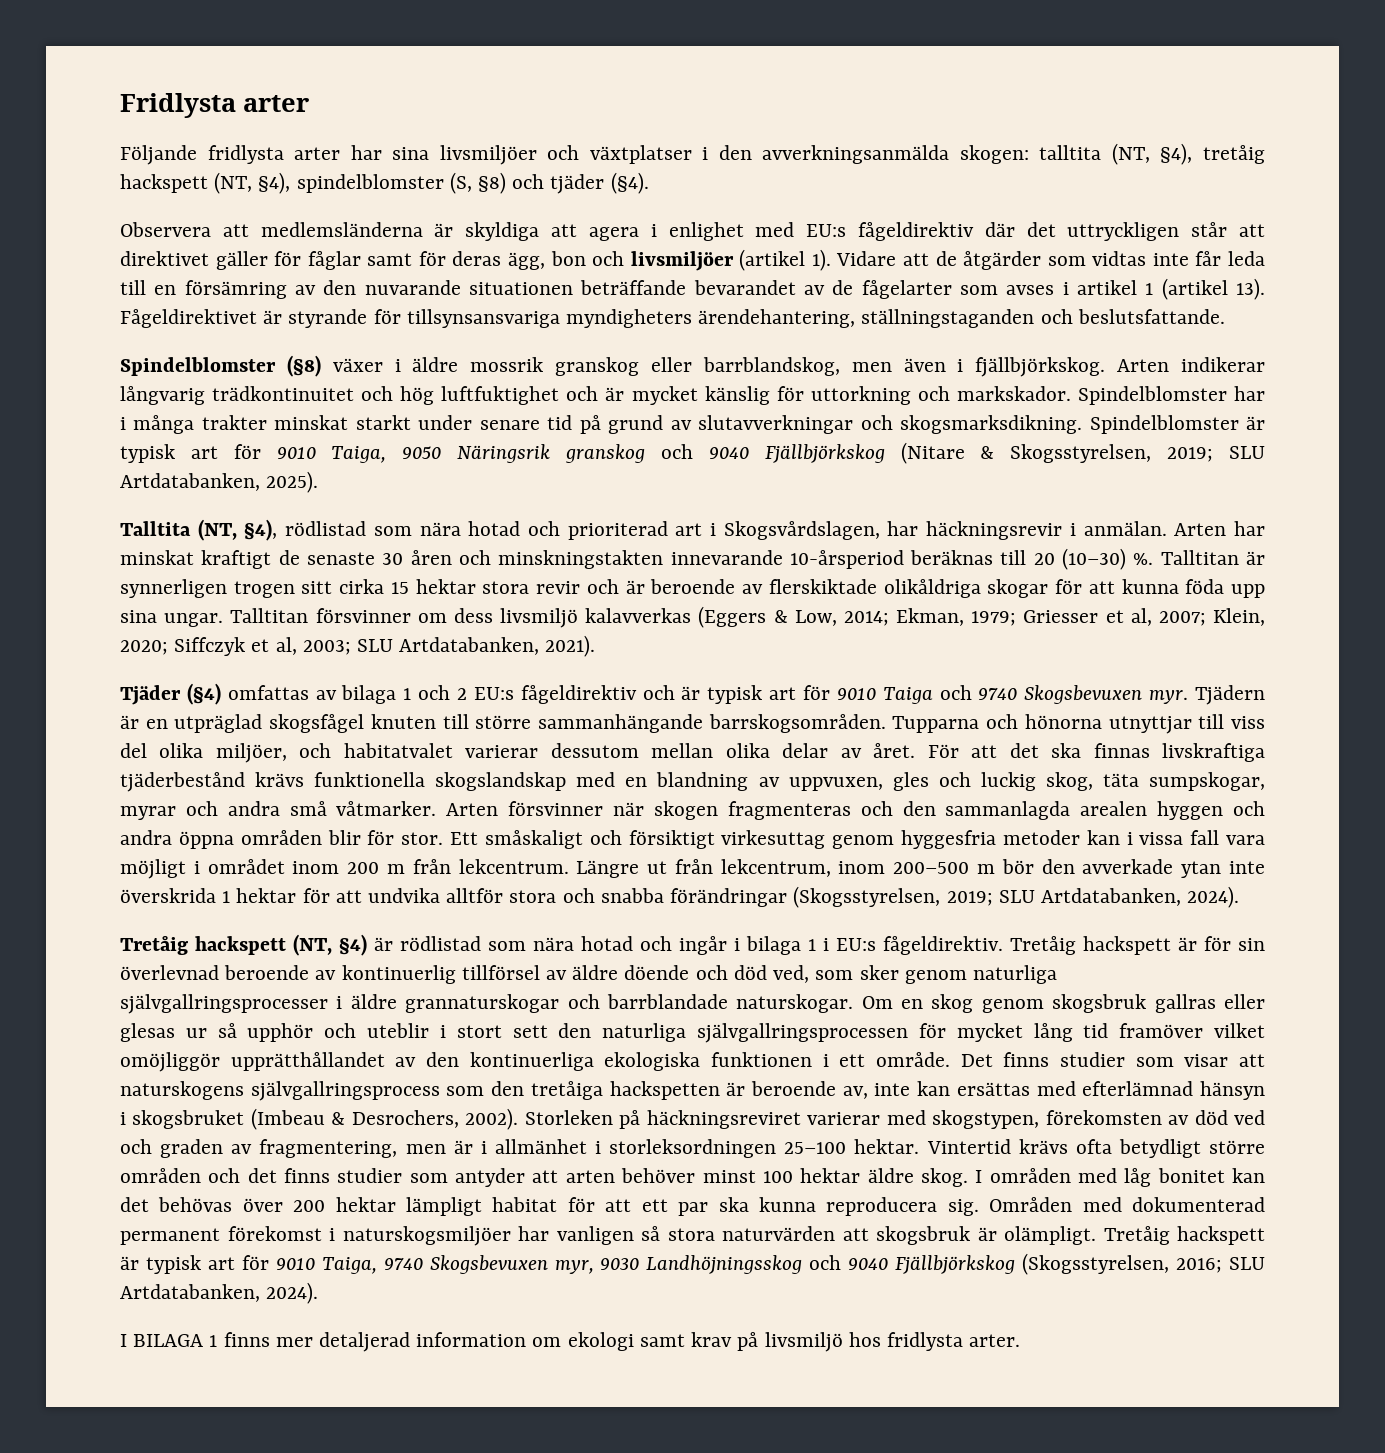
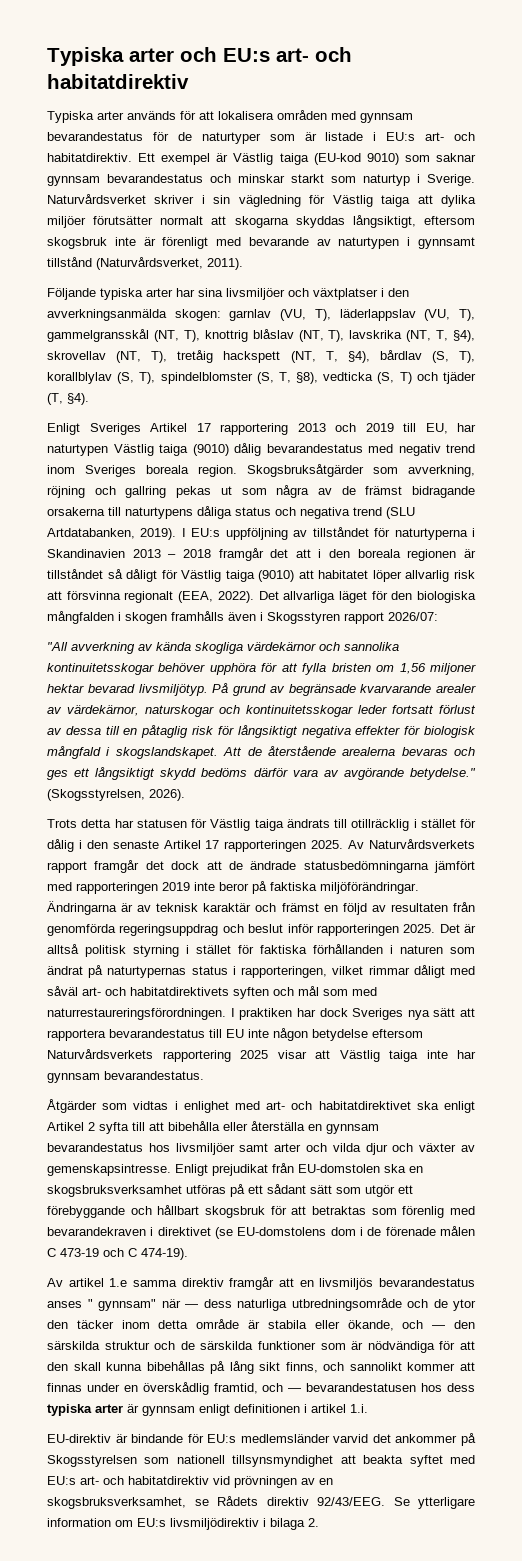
- Fridlysta arter
+ Typiska arter och EU:s art- och habitatdirektiv
+ Typiska arter används för att lokalisera områden med gynnsam bevarandestatus för de naturtyper som är listade i EU:s art- och habitatdirektiv. Ett exempel är Västlig taiga (EU-kod 9010) som saknar gynnsam bevarandestatus och minskar starkt som naturtyp i Sverige. Naturvårdsverket skriver i sin vägledning för Västlig taiga att dylika miljöer förutsätter normalt att skogarna skyddas långsiktigt, eftersom skogsbruk inte är förenligt med bevarande av naturtypen i gynnsamt tillstånd (Naturvårdsverket, 2011).
- Följande fridlysta arter har sina livsmiljöer och växtplatser i den avverkningsanmälda skogen: talltita (NT, §4), tretåig hackspett (NT, §4), spindelblomster (S, §8) och tjäder (§4).
- Observera att medlemsländerna är skyldiga att agera i enlighet med EU:s fågeldirektiv där det uttryckligen står att direktivet gäller för fåglar samt för deras ägg, bon och livsmiljöer (artikel 1). Vidare att de åtgärder som vidtas inte får leda till en försämring av den nuvarande situationen beträffande bevarandet av de fågelarter som avses i artikel 1 (artikel 13). Fågeldirektivet är styrande för tillsynsansvariga myndigheters ärendehantering, ställningstaganden och beslutsfattande.
- Spindelblomster (§8) växer i äldre mossrik granskog eller barrblandskog, men även i fjällbjörkskog. Arten indikerar långvarig trädkontinuitet och hög luftfuktighet och är mycket känslig för uttorkning och markskador. Spindelblomster har i många trakter minskat starkt under senare tid på grund av slutavverkningar och skogsmarksdikning. Spindelblomster är typisk art för 9010 Taiga, 9050 Näringsrik granskog och 9040 Fjällbjörkskog (Nitare & Skogsstyrelsen, 2019; SLU Artdatabanken, 2025).
- Talltita (NT, §4), rödlistad som nära hotad och prioriterad art i Skogsvårdslagen, har häckningsrevir i anmälan. Arten har minskat kraftigt de senaste 30 åren och minskningstakten innevarande 10-årsperiod beräknas till 20 (10–30) %. Talltitan är synnerligen trogen sitt cirka 15 hektar stora revir och är beroende av flerskiktade olikåldriga skogar för att kunna föda upp sina ungar. Talltitan försvinner om dess livsmiljö kalavverkas (Eggers & Low, 2014; Ekman, 1979; Griesser et al, 2007; Klein, 2020; Siffczyk et al, 2003; SLU Artdatabanken, 2021).
- Tjäder (§4) omfattas av bilaga 1 och 2 EU:s fågeldirektiv och är typisk art för 9010 Taiga och 9740 Skogsbevuxen myr. Tjädern är en utpräglad skogsfågel knuten till större sammanhängande barrskogsområden. Tupparna och hönorna utnyttjar till viss del olika miljöer, och habitatvalet varierar dessutom mellan olika delar av året. För att det ska finnas livskraftiga tjäderbestånd krävs funktionella skogslandskap med en blandning av uppvuxen, gles och luckig skog, täta sumpskogar, myrar och andra små våtmarker. Arten försvinner när skogen fragmenteras och den sammanlagda arealen hyggen och andra öppna områden blir för stor. Ett småskaligt och försiktigt virkesuttag genom hyggesfria metoder kan i vissa fall vara möjligt i området inom 200 m från lekcentrum. Längre ut från lekcentrum, inom 200–500 m bör den avverkade ytan inte överskrida 1 hektar för att undvika alltför stora och snabba förändringar (Skogsstyrelsen, 2019; SLU Artdatabanken, 2024).
- Tretåig hackspett (NT, §4) är rödlistad som nära hotad och ingår i bilaga 1 i EU:s fågeldirektiv. Tretåig hackspett är för sin överlevnad beroende av kontinuerlig tillförsel av äldre döende och död ved, som sker genom naturliga självgallringsprocesser i äldre grannaturskogar och barrblandade naturskogar. Om en skog genom skogsbruk gallras eller glesas ur så upphör och uteblir i stort sett den naturliga självgallringsprocessen för mycket lång tid framöver vilket omöjliggör upprätthållandet av den kontinuerliga ekologiska funktionen i ett område. Det finns studier som visar att naturskogens självgallringsprocess som den tretåiga hackspetten är beroende av, inte kan ersättas med efterlämnad hänsyn i skogsbruket (Imbeau & Desrochers, 2002). Storleken på häckningsreviret varierar med skogstypen, förekomsten av död ved och graden av fragmentering, men är i allmänhet i storleksordningen 25–100 hektar. Vintertid krävs ofta betydligt större områden och det finns studier som antyder att arten behöver minst 100 hektar äldre skog. I områden med låg bonitet kan det behövas över 200 hektar lämpligt habitat för att ett par ska kunna reproducera sig. Områden med dokumenterad permanent förekomst i naturskogsmiljöer har vanligen så stora naturvärden att skogsbruk är olämpligt. Tretåig hackspett är typisk art för 9010 Taiga, 9740 Skogsbevuxen myr, 9030 Landhöjningsskog och 9040 Fjällbjörkskog (Skogsstyrelsen, 2016; SLU Artdatabanken, 2024).
- I BILAGA 1 finns mer detaljerad information om ekologi samt krav på livsmiljö hos fridlysta arter.
+ Följande typiska arter har sina livsmiljöer och växtplatser i den avverkningsanmälda skogen: garnlav (VU, T), läderlappslav (VU, T), gammelgransskål (NT, T), knottrig blåslav (NT, T), lavskrika (NT, T, §4), skrovellav (NT, T), tretåig hackspett (NT, T, §4), bårdlav (S, T), korallblylav (S, T), spindelblomster (S, T, §8), vedticka (S, T) och tjäder (T, §4).
+ Enligt Sveriges Artikel 17 rapportering 2013 och 2019 till EU, har naturtypen Västlig taiga (9010) dålig bevarandestatus med negativ trend inom Sveriges boreala region. Skogsbruksåtgärder som avverkning, röjning och gallring pekas ut som några av de främst bidragande orsakerna till naturtypens dåliga status och negativa trend (SLU Artdatabanken, 2019). I EU:s uppföljning av tillståndet för naturtyperna i Skandinavien 2013 – 2018 framgår det att i den boreala regionen är tillståndet så dåligt för Västlig taiga (9010) att habitatet löper allvarlig risk att försvinna regionalt (EEA, 2022). Det allvarliga läget för den biologiska mångfalden i skogen framhålls även i Skogsstyren rapport 2026/07:
+ "All avverkning av kända skogliga värdekärnor och sannolika kontinuitetsskogar behöver upphöra för att fylla bristen om 1,56 miljoner hektar bevarad livsmiljötyp. På grund av begränsade kvarvarande arealer av värdekärnor, naturskogar och kontinuitetsskogar leder fortsatt förlust av dessa till en påtaglig risk för långsiktigt negativa effekter för biologisk mångfald i skogslandskapet. Att de återstående arealerna bevaras och ges ett långsiktigt skydd bedöms därför vara av avgörande betydelse." (Skogsstyrelsen, 2026).
+ Trots detta har statusen för Västlig taiga ändrats till otillräcklig i stället för dålig i den senaste Artikel 17 rapporteringen 2025. Av Naturvårdsverkets rapport framgår det dock att de ändrade statusbedömningarna jämfört med rapporteringen 2019 inte beror på faktiska miljöförändringar. Ändringarna är av teknisk karaktär och främst en följd av resultaten från genomförda regeringsuppdrag och beslut inför rapporteringen 2025. Det är alltså politisk styrning i stället för faktiska förhållanden i naturen som ändrat på naturtypernas status i rapporteringen, vilket rimmar dåligt med såväl art- och habitatdirektivets syften och mål som med naturrestaureringsförordningen. I praktiken har dock Sveriges nya sätt att rapportera bevarandestatus till EU inte någon betydelse eftersom Naturvårdsverkets rapportering 2025 visar att Västlig taiga inte har gynnsam bevarandestatus.
+ Åtgärder som vidtas i enlighet med art- och habitatdirektivet ska enligt Artikel 2 syfta till att bibehålla eller återställa en gynnsam bevarandestatus hos livsmiljöer samt arter och vilda djur och växter av gemenskapsintresse. Enligt prejudikat från EU-domstolen ska en skogsbruksverksamhet utföras på ett sådant sätt som utgör ett förebyggande och hållbart skogsbruk för att betraktas som förenlig med bevarandekraven i direktivet (se EU-domstolens dom i de förenade målen C 473-19 och C 474-19).
+ Av artikel 1.e samma direktiv framgår att en livsmiljös bevarandestatus anses " gynnsam" när — dess naturliga utbredningsområde och de ytor den täcker inom detta område är stabila eller ökande, och — den särskilda struktur och de särskilda funktioner som är nödvändiga för att den skall kunna bibehållas på lång sikt finns, och sannolikt kommer att finnas under en överskådlig framtid, och — bevarandestatusen hos dess typiska arter är gynnsam enligt definitionen i artikel 1.i.
+ EU-direktiv är bindande för EU:s medlemsländer varvid det ankommer på Skogsstyrelsen som nationell tillsynsmyndighet att beakta syftet med EU:s art- och habitatdirektiv vid prövningen av en skogsbruksverksamhet, se Rådets direktiv 92/43/EEG. Se ytterligare information om EU:s livsmiljödirektiv i bilaga 2.

